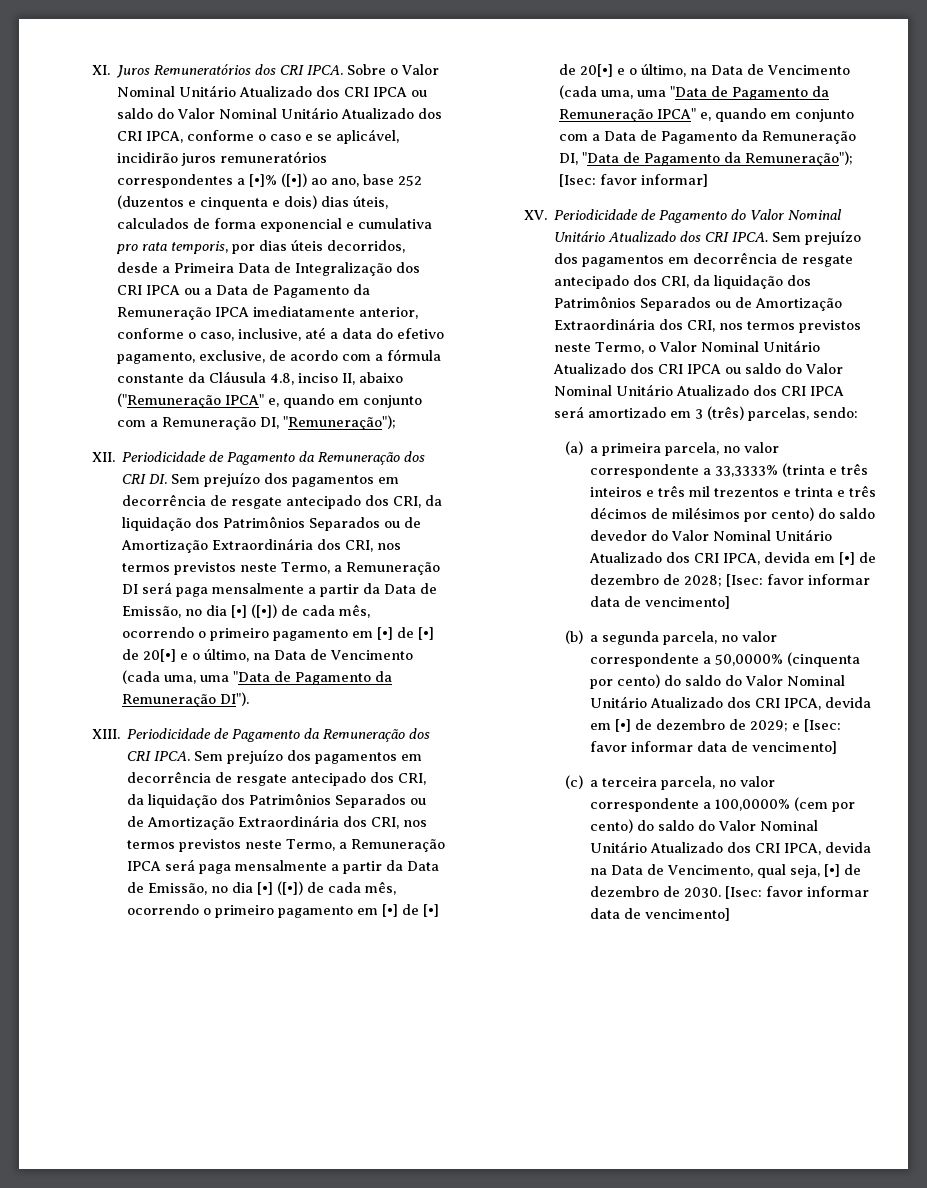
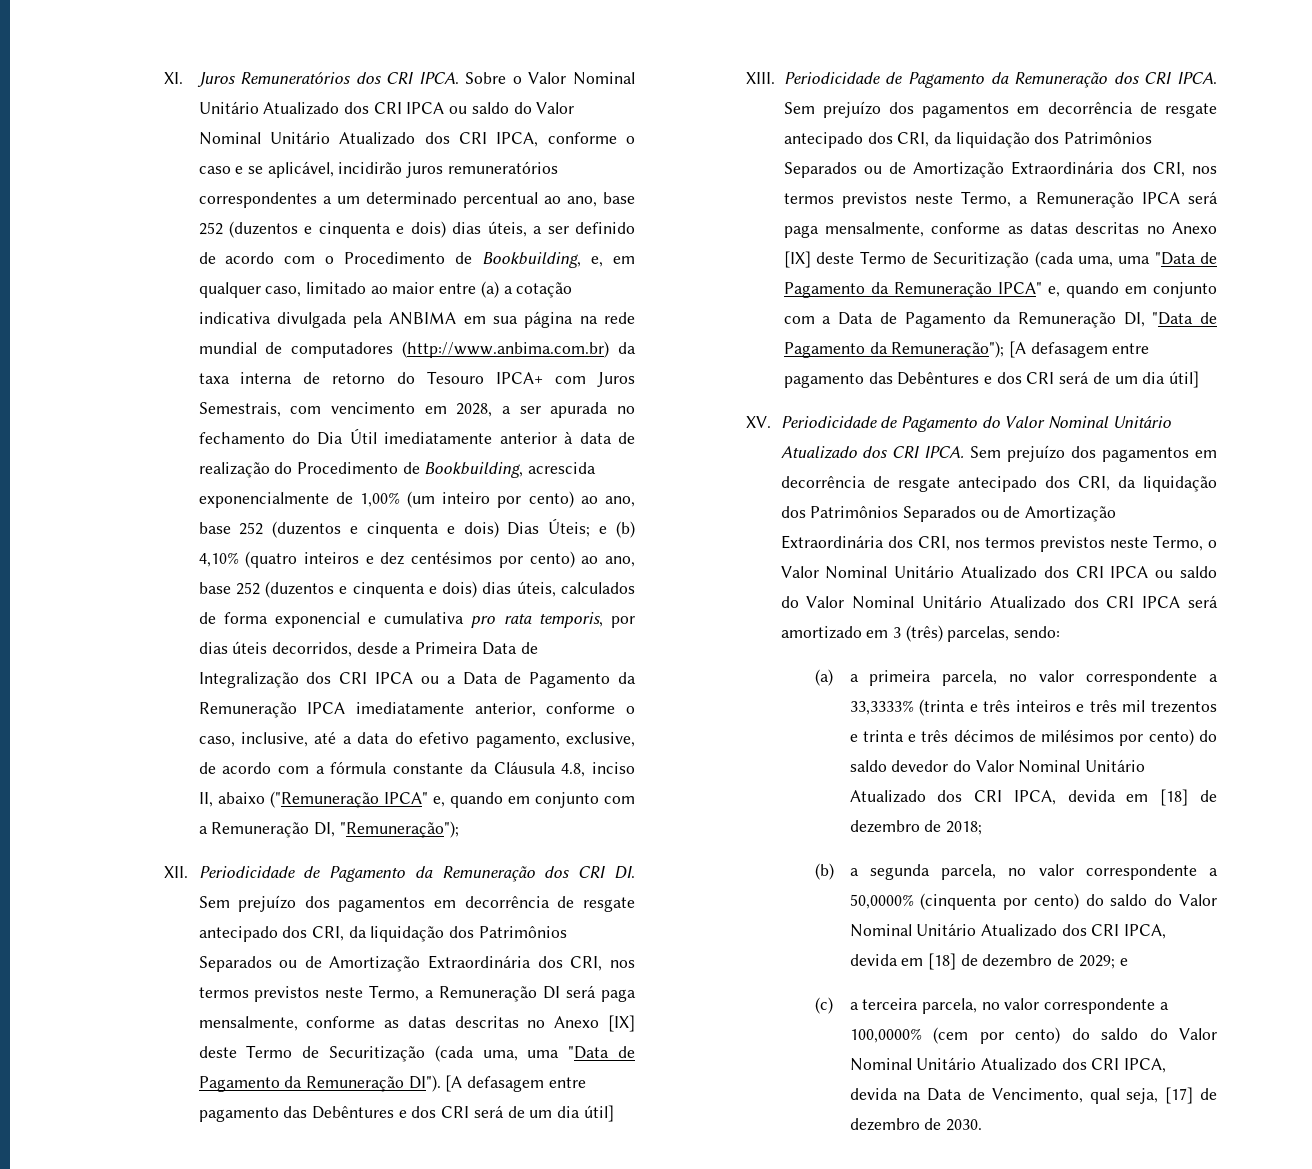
- Sobre o Valor Nominal Unitário Atualizado dos CRI IPCA ou saldo do Valor Nominal Unitário Atualizado dos CRI IPCA, conforme o caso e se aplicável, incidirão juros remuneratórios correspondentes a [•]% ([•]) ao ano, base 252 (duzentos e cinquenta e dois) dias úteis, calculados de forma exponencial e cumulativa pro rata temporis, por dias úteis decorridos, desde a Primeira Data de Integralização dos CRI IPCA ou a Data de Pagamento da Remuneração IPCA imediatamente anterior, conforme o caso, inclusive, até a data do efetivo pagamento, exclusive, de acordo com a fórmula constante da Cláusula 4.8, inciso II, abaixo ("Remuneração IPCA" e, quando em conjunto com a Remuneração DI, "Remuneração");
+ Sobre o Valor Nominal Unitário Atualizado dos CRI IPCA ou saldo do Valor Nominal Unitário Atualizado dos CRI IPCA, conforme o caso e se aplicável, incidirão juros remuneratórios correspondentes a um determinado percentual ao ano, base 252 (duzentos e cinquenta e dois) dias úteis, a ser definido de acordo com o Procedimento de Bookbuilding, e, em qualquer caso, limitado ao maior entre (a) a cotação indicativa divulgada pela ANBIMA em sua página na rede mundial de computadores (http://www.anbima.com.br) da taxa interna de retorno do Tesouro IPCA+ com Juros Semestrais, com vencimento em 2028, a ser apurada no fechamento do Dia Útil imediatamente anterior à data de realização do Procedimento de Bookbuilding, acrescida exponencialmente de 1,00% (um inteiro por cento) ao ano, base 252 (duzentos e cinquenta e dois) Dias Úteis; e (b) 4,10% (quatro inteiros e dez centésimos por cento) ao ano, base 252 (duzentos e cinquenta e dois) dias úteis, calculados de forma exponencial e cumulativa pro rata temporis, por dias úteis decorridos, desde a Primeira Data de Integralização dos CRI IPCA ou a Data de Pagamento da Remuneração IPCA imediatamente anterior, conforme o caso, inclusive, até a data do efetivo pagamento, exclusive, de acordo com a fórmula constante da Cláusula 4.8, inciso II, abaixo ("Remuneração IPCA" e, quando em conjunto com a Remuneração DI, "Remuneração");
- XII. Periodicidade de Pagamento da Remuneração dos CRI DI. Sem prejuízo dos pagamentos em decorrência de resgate antecipado dos CRI, da liquidação dos Patrimônios Separados ou de Amortização Extraordinária dos CRI, nos termos previstos neste Termo, a Remuneração DI será paga mensalmente a partir da Data de Emissão, no dia [•] ([•]) de cada mês, ocorrendo o primeiro pagamento em [•] de [•] de 20[•] e o último, na Data de Vencimento (cada uma, uma "Data de Pagamento da Remuneração DI").
+ XII. Periodicidade de Pagamento da Remuneração dos CRI DI. Sem prejuízo dos pagamentos em decorrência de resgate antecipado dos CRI, da liquidação dos Patrimônios Separados ou de Amortização Extraordinária dos CRI, nos termos previstos neste Termo, a Remuneração DI será paga mensalmente, conforme as datas descritas no Anexo [IX] deste Termo de Securitização (cada uma, uma "Data de Pagamento da Remuneração DI"). [A defasagem entre pagamento das Debêntures e dos CRI será de um dia útil]
- Sem prejuízo dos pagamentos em decorrência de resgate antecipado dos CRI, da liquidação dos Patrimônios Separados ou de Amortização Extraordinária dos CRI, nos termos previstos neste Termo, a Remuneração IPCA será paga mensalmente a partir da Data de Emissão, no dia [•] ([•]) de cada mês, ocorrendo o primeiro pagamento em [•] de [•] de 20[•] e o último, na Data de Vencimento (cada uma, uma "Data de Pagamento da Remuneração IPCA" e, quando em conjunto com a Data de Pagamento da Remuneração DI, "Data de Pagamento da Remuneração"); [Isec: favor informar]
+ Sem prejuízo dos pagamentos em decorrência de resgate antecipado dos CRI, da liquidação dos Patrimônios Separados ou de Amortização Extraordinária dos CRI, nos termos previstos neste Termo, a Remuneração IPCA será paga mensalmente, conforme as datas descritas no Anexo [IX] deste Termo de Securitização (cada uma, uma "Data de Pagamento da Remuneração IPCA" e, quando em conjunto com a Data de Pagamento da Remuneração DI, "Data de Pagamento da Remuneração"); [A defasagem entre pagamento das Debêntures e dos CRI será de um dia útil]
- (a) a primeira parcela, no valor correspondente a 33,3333% (trinta e três inteiros e três mil trezentos e trinta e três décimos de milésimos por cento) do saldo devedor do Valor Nominal Unitário Atualizado dos CRI IPCA, devida em [•] de dezembro de 2028; [Isec: favor informar data de vencimento]
+ (a) a primeira parcela, no valor correspondente a 33,3333% (trinta e três inteiros e três mil trezentos e trinta e três décimos de milésimos por cento) do saldo devedor do Valor Nominal Unitário Atualizado dos CRI IPCA, devida em [18] de dezembro de 2018;
- (b) a segunda parcela, no valor correspondente a 50,0000% (cinquenta por cento) do saldo do Valor Nominal Unitário Atualizado dos CRI IPCA, devida em [•] de dezembro de 2029; e [Isec: favor informar data de vencimento]
+ (b) a segunda parcela, no valor correspondente a 50,0000% (cinquenta por cento) do saldo do Valor Nominal Unitário Atualizado dos CRI IPCA, devida em [18] de dezembro de 2029; e
- (c) a terceira parcela, no valor correspondente a 100,0000% (cem por cento) do saldo do Valor Nominal Unitário Atualizado dos CRI IPCA, devida na Data de Vencimento, qual seja, [•] de dezembro de 2030. [Isec: favor informar data de vencimento]
+ (c) a terceira parcela, no valor correspondente a 100,0000% (cem por cento) do saldo do Valor Nominal Unitário Atualizado dos CRI IPCA, devida na Data de Vencimento, qual seja, [17] de dezembro de 2030.

